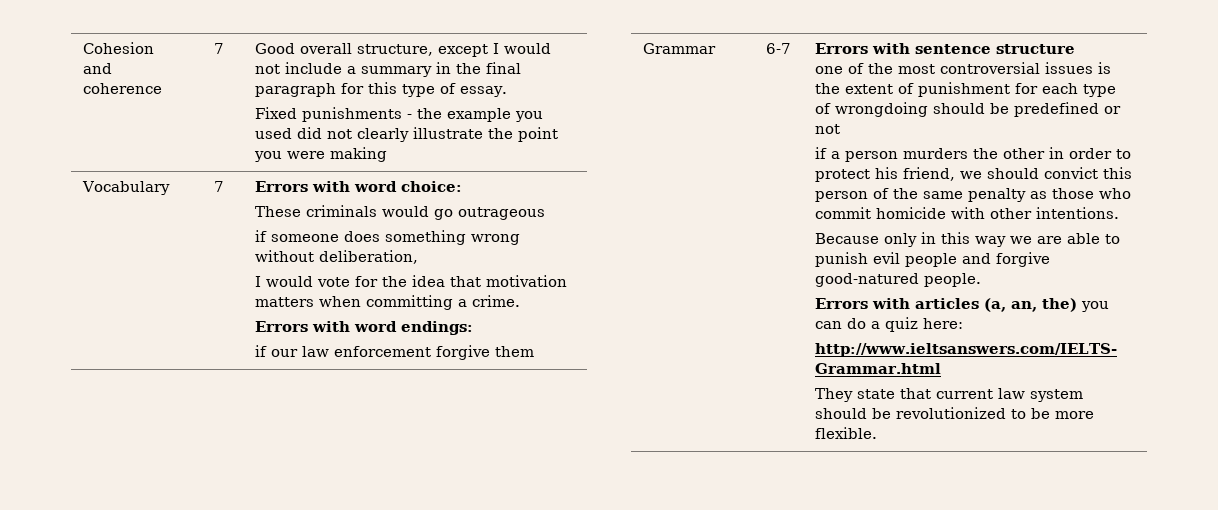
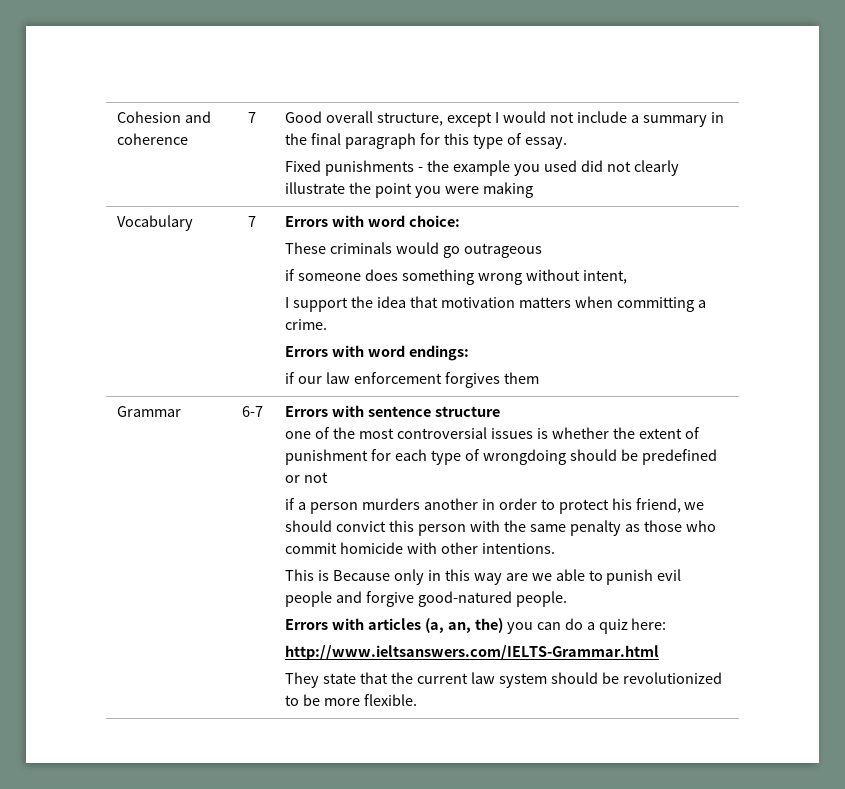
- if someone does something wrong without deliberation,
- I would vote for the idea that motivation matters when committing a crime.
+ if someone does something wrong without intent,
+ I support the idea that motivation matters when committing a crime.
- if our law enforcement forgive them
+ if our law enforcement forgives them
- one of the most controversial issues is the extent of punishment for each type of wrongdoing should be predefined or not
+ one of the most controversial issues is whether the extent of punishment for each type of wrongdoing should be predefined or not
- if a person murders the other in order to protect his friend, we should convict this person of the same penalty as those who commit homicide with other intentions.
+ if a person murders another in order to protect his friend, we should convict this person with the same penalty as those who commit homicide with other intentions.
- Because only in this way we are able to punish evil people and forgive good-natured people.
+ This is Because only in this way are we able to punish evil people and forgive good-natured people.
- They state that current law system should be revolutionized to be more flexible.
+ They state that the current law system should be revolutionized to be more flexible.

